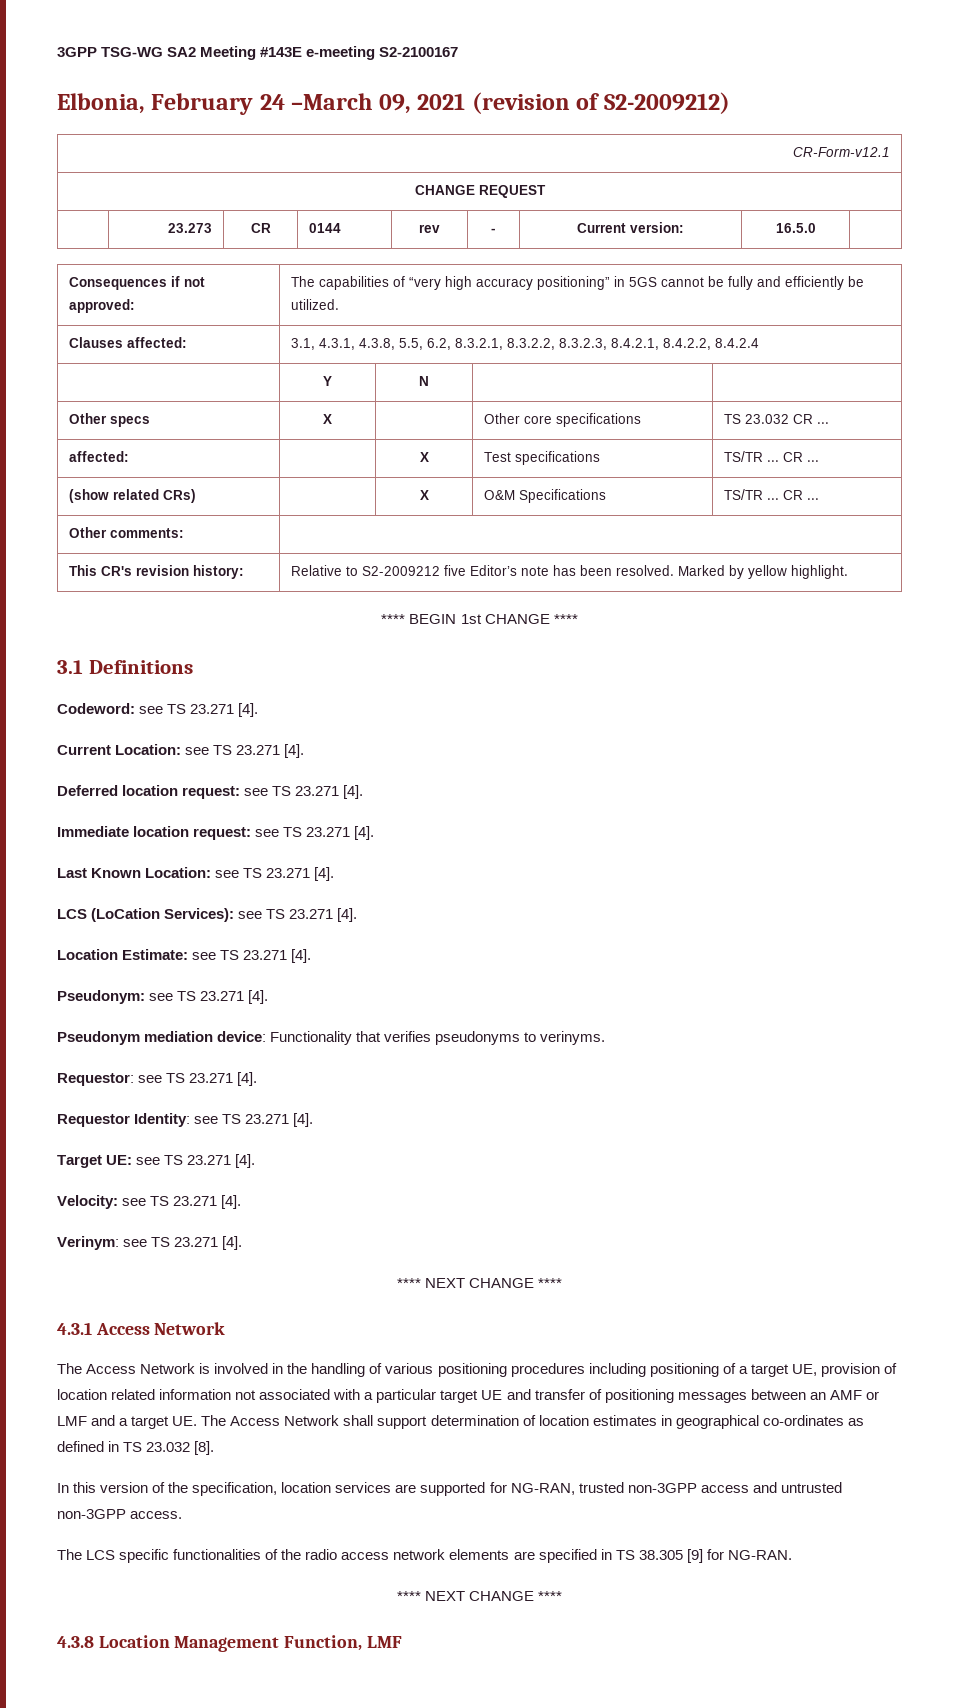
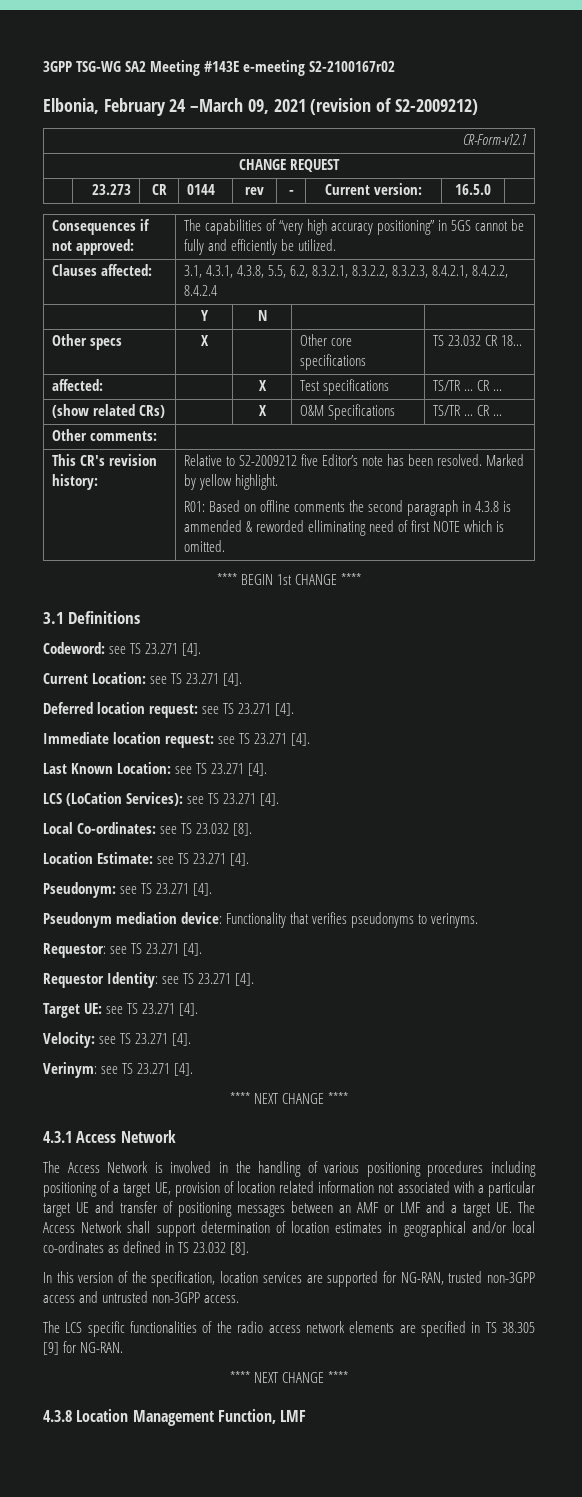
- 3GPP TSG-WG SA2 Meeting #143E e-meeting S2-2100167
+ 3GPP TSG-WG SA2 Meeting #143E e-meeting S2-2100167r02
- Other specs | X | | Other core specifications | TS 23.032 CR ...
+ Other specs | X | | Other core specifications | TS 23.032 CR 18...
  This CR's revision history: | Relative to S2-2009212 five Editor’s note has been resolved. Marked by yellow highlight.
+ R01: Based on offline comments the second paragraph in 4.3.8 is ammended & reworded elliminating need of first NOTE which is omitted.
+ Local Co-ordinates: see TS 23.032 [8].
- The Access Network is involved in the handling of various positioning procedures including positioning of a target UE, provision of location related information not associated with a particular target UE and transfer of positioning messages between an AMF or LMF and a target UE. The Access Network shall support determination of location estimates in geographical co-ordinates as defined in TS 23.032 [8].
+ The Access Network is involved in the handling of various positioning procedures including positioning of a target UE, provision of location related information not associated with a particular target UE and transfer of positioning messages between an AMF or LMF and a target UE. The Access Network shall support determination of location estimates in geographical and/or local co-ordinates as defined in TS 23.032 [8].

